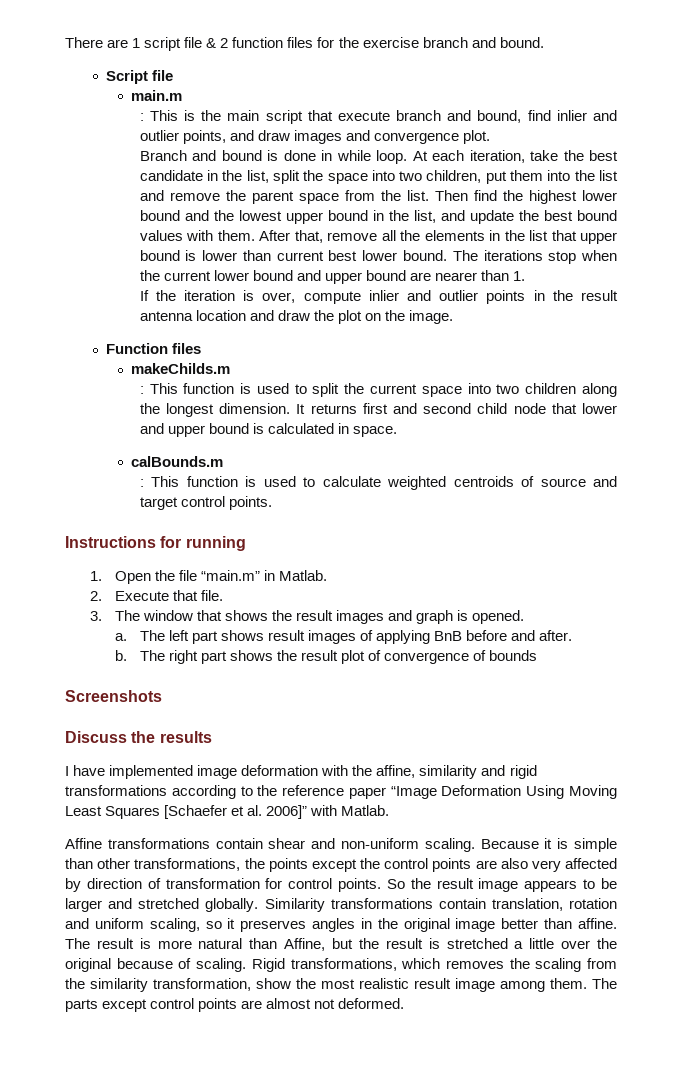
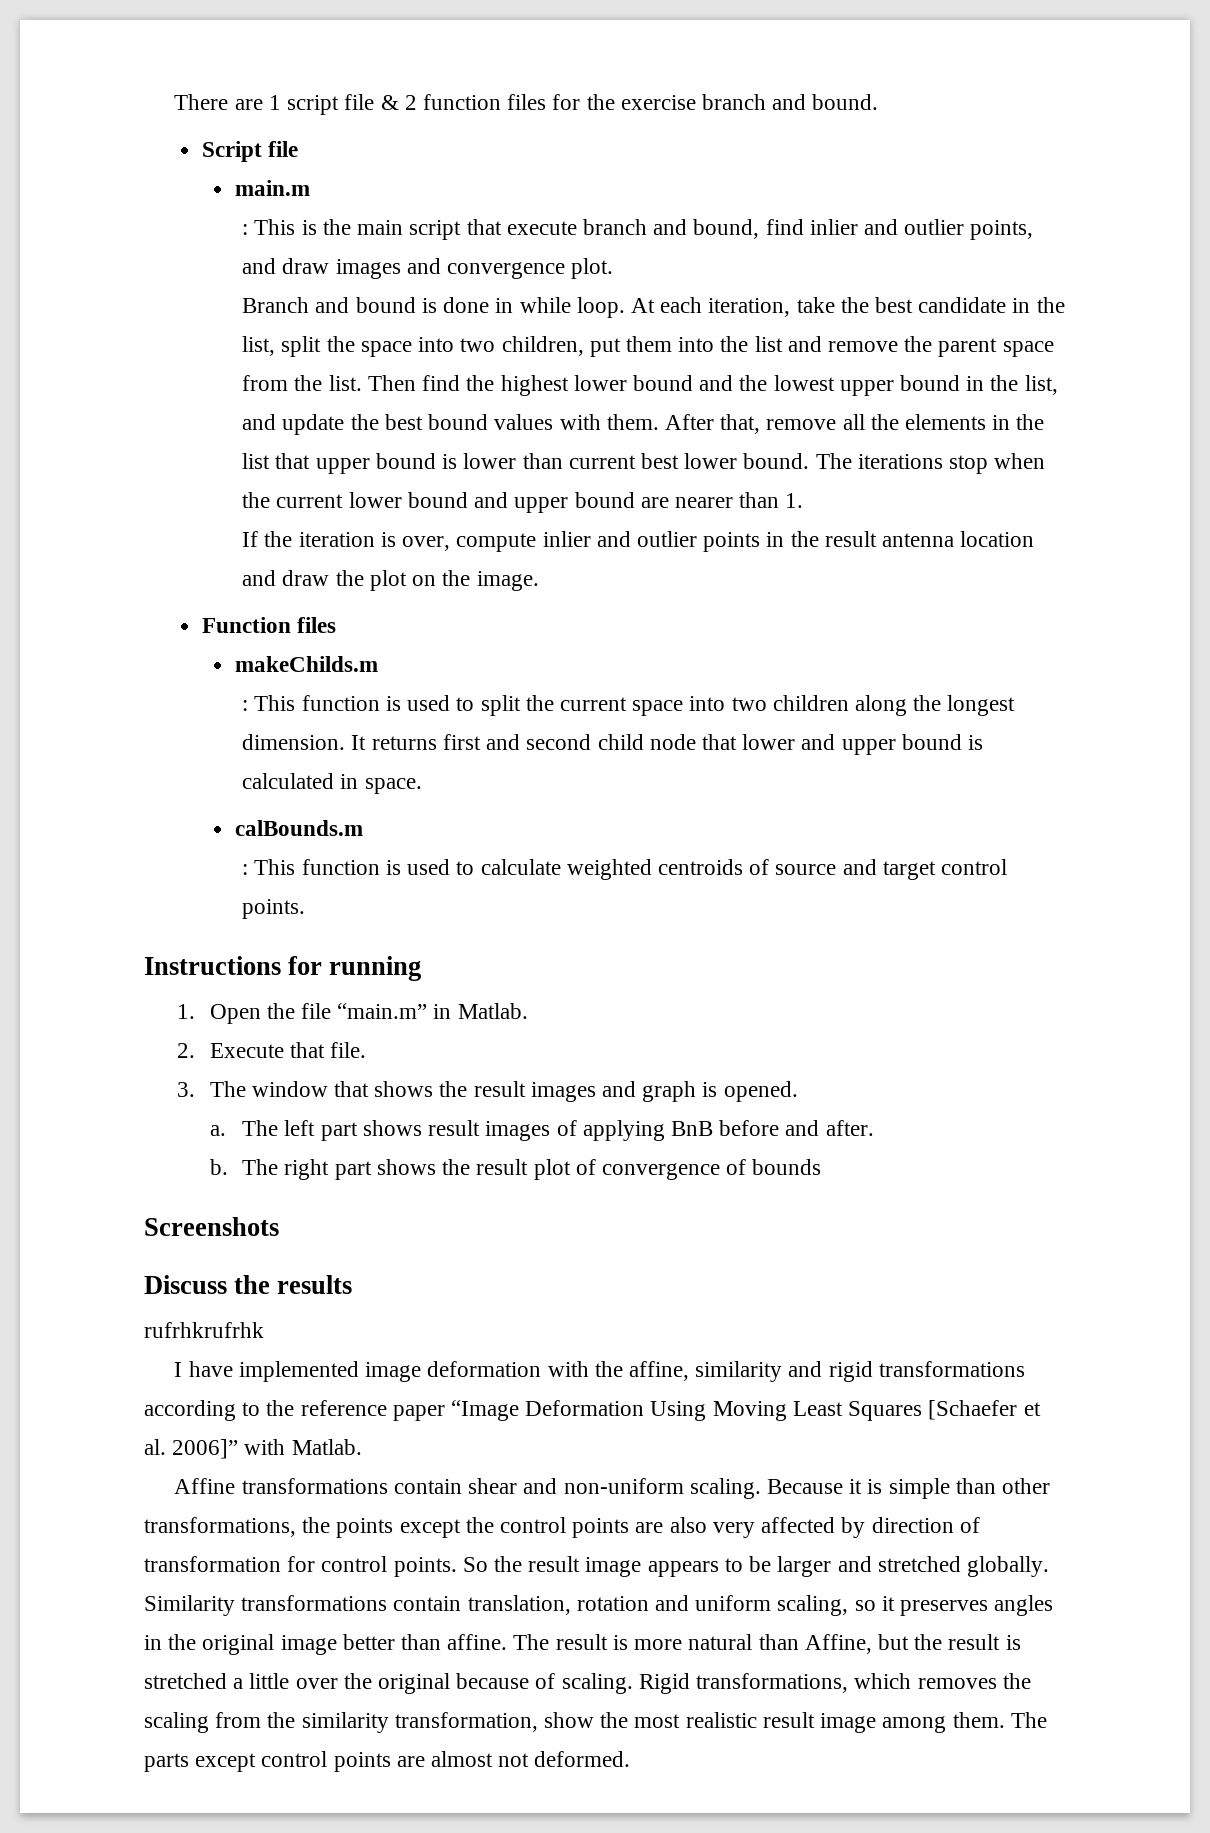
+ rufrhkrufrhk

